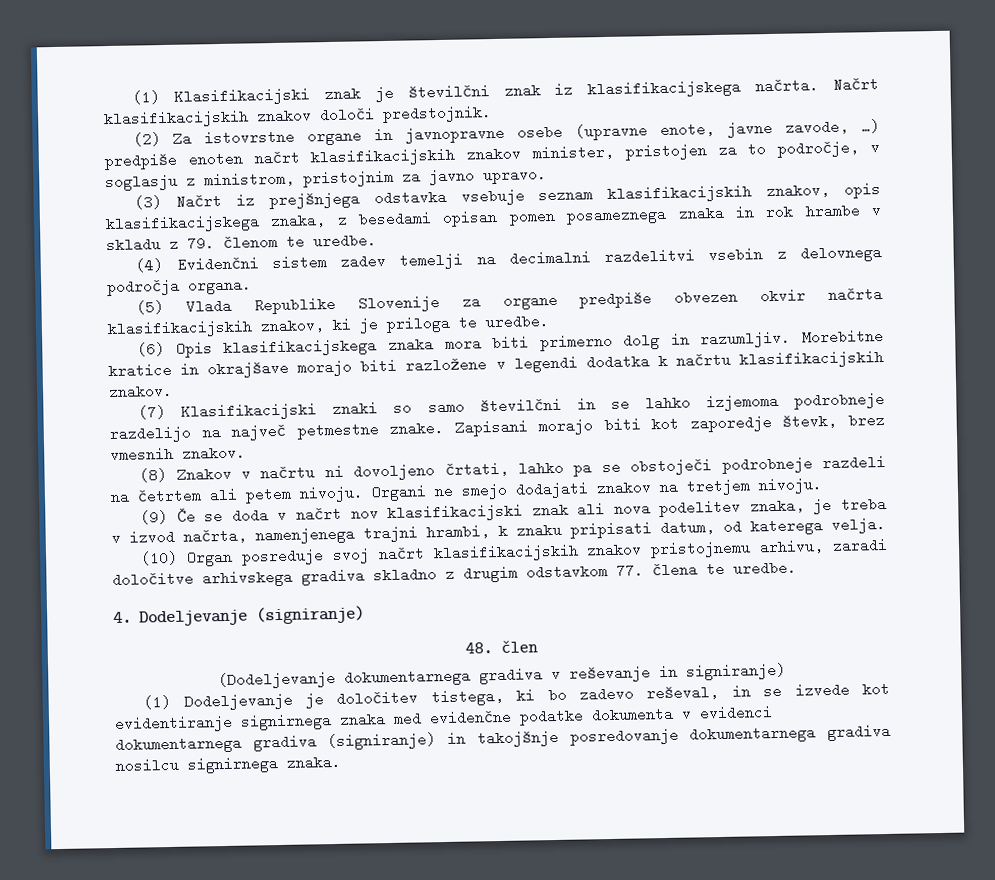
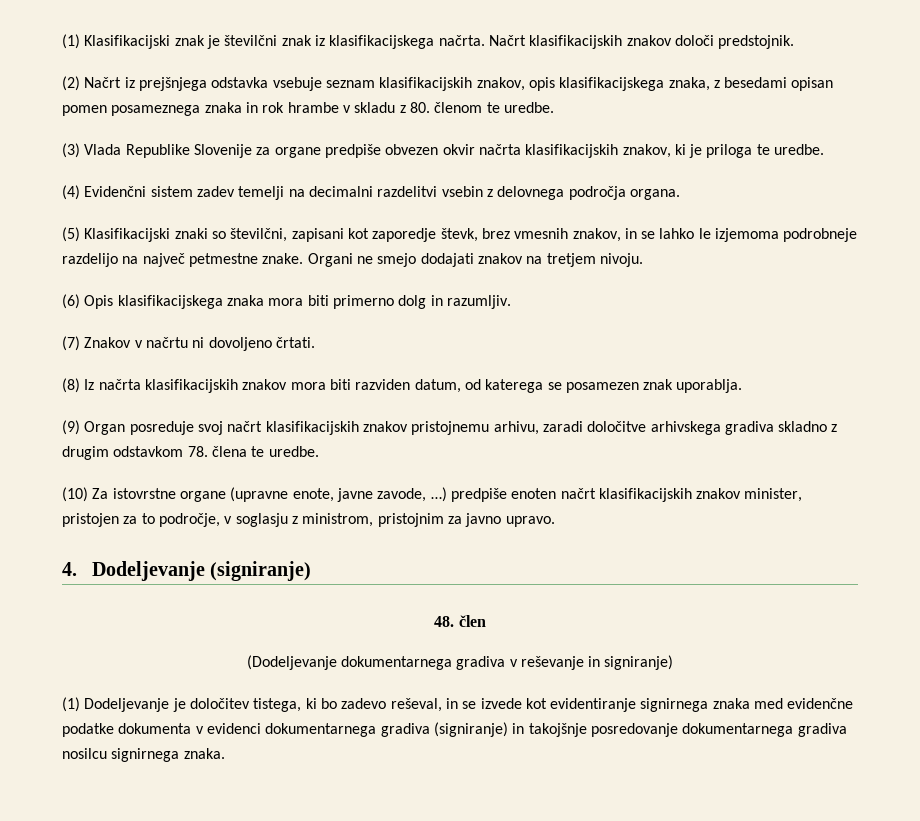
- (2) Za istovrstne organe in javnopravne osebe (upravne enote, javne zavode, …) predpiše enoten načrt klasifikacijskih znakov minister, pristojen za to področje, v soglasju z ministrom, pristojnim za javno upravo.
+ (2) Načrt iz prejšnjega odstavka vsebuje seznam klasifikacijskih znakov, opis klasifikacijskega znaka, z besedami opisan pomen posameznega znaka in rok hrambe v skladu z 80. členom te uredbe.
+ (3) Vlada Republike Slovenije za organe predpiše obvezen okvir načrta klasifikacijskih znakov, ki je priloga te uredbe.
+ (4) Evidenčni sistem zadev temelji na decimalni razdelitvi vsebin z delovnega področja organa.
+ (5) Klasifikacijski znaki so številčni, zapisani kot zaporedje števk, brez vmesnih znakov, in se lahko le izjemoma podrobneje razdelijo na največ petmestne znake. Organi ne smejo dodajati znakov na tretjem nivoju.
+ (6) Opis klasifikacijskega znaka mora biti primerno dolg in razumljiv.
+ (7) Znakov v načrtu ni dovoljeno črtati.
+ (8) Iz načrta klasifikacijskih znakov mora biti razviden datum, od katerega se posamezen znak uporablja.
+ (9) Organ posreduje svoj načrt klasifikacijskih znakov pristojnemu arhivu, zaradi določitve arhivskega gradiva skladno z drugim odstavkom 78. člena te uredbe.
+ (10) Za istovrstne organe (upravne enote, javne zavode, …) predpiše enoten načrt klasifikacijskih znakov minister, pristojen za to področje, v soglasju z ministrom, pristojnim za javno upravo.
- (3) Načrt iz prejšnjega odstavka vsebuje seznam klasifikacijskih znakov, opis klasifikacijskega znaka, z besedami opisan pomen posameznega znaka in rok hrambe v skladu z 79. členom te uredbe.
- (4) Evidenčni sistem zadev temelji na decimalni razdelitvi vsebin z delovnega področja organa.
- (5) Vlada Republike Slovenije za organe predpiše obvezen okvir načrta klasifikacijskih znakov, ki je priloga te uredbe.
- (6) Opis klasifikacijskega znaka mora biti primerno dolg in razumljiv. Morebitne kratice in okrajšave morajo biti razložene v legendi dodatka k načrtu klasifikacijskih znakov.
- (7) Klasifikacijski znaki so samo številčni in se lahko izjemoma podrobneje razdelijo na največ petmestne znake. Zapisani morajo biti kot zaporedje števk, brez vmesnih znakov.
- (8) Znakov v načrtu ni dovoljeno črtati, lahko pa se obstoječi podrobneje razdeli na četrtem ali petem nivoju. Organi ne smejo dodajati znakov na tretjem nivoju.
- (9) Če se doda v načrt nov klasifikacijski znak ali nova podelitev znaka, je treba v izvod načrta, namenjenega trajni hrambi, k znaku pripisati datum, od katerega velja.
- (10) Organ posreduje svoj načrt klasifikacijskih znakov pristojnemu arhivu, zaradi določitve arhivskega gradiva skladno z drugim odstavkom 77. člena te uredbe.

